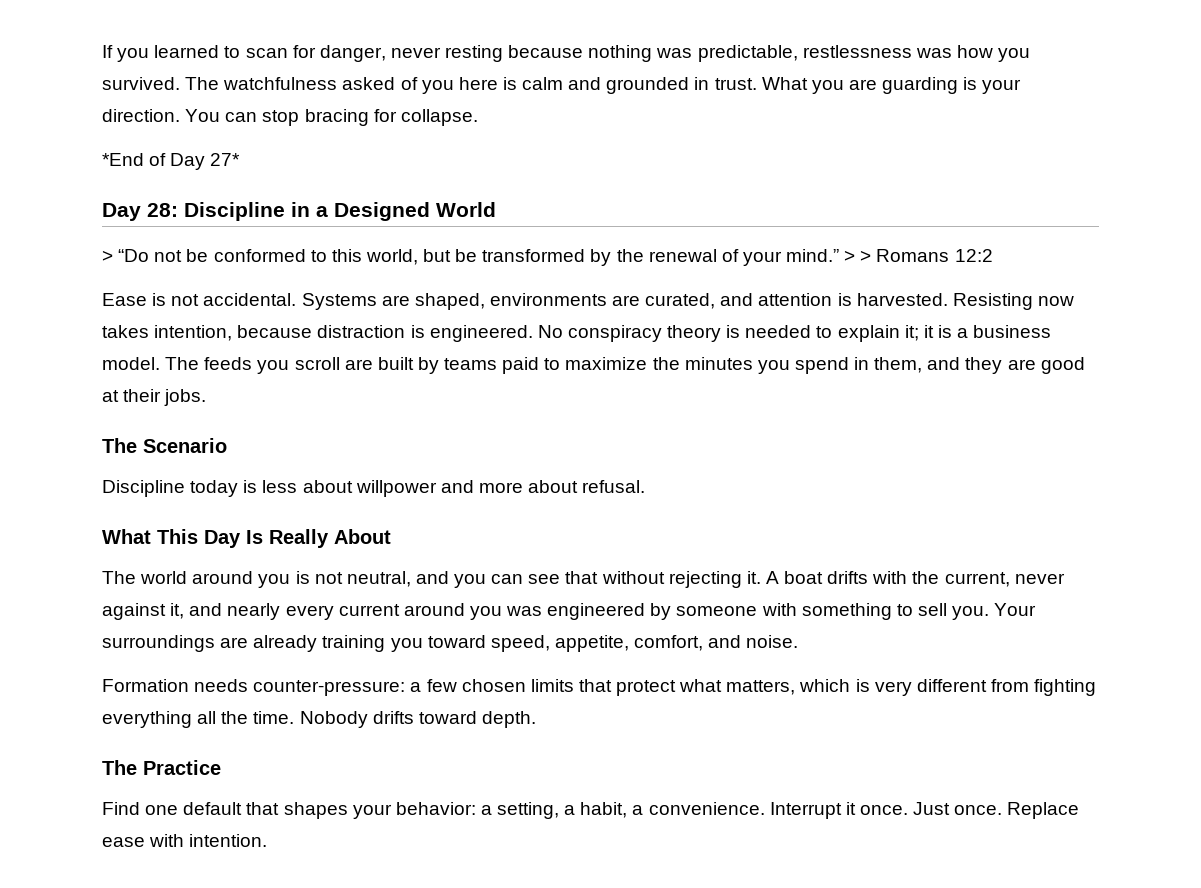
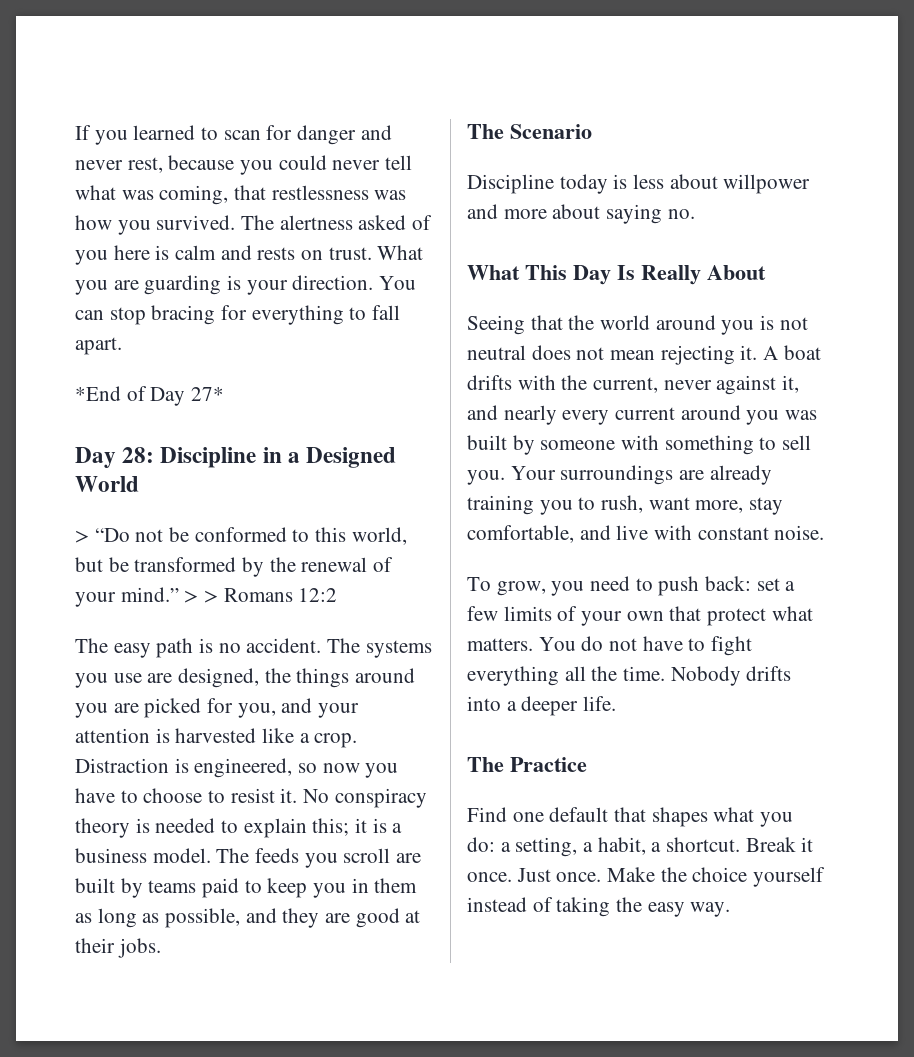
- If you learned to scan for danger, never resting because nothing was predictable, restlessness was how you survived.
+ If you learned to scan for danger and never rest, because you could never tell what was coming, that restlessness was how you survived.
- The watchfulness asked of you here is calm and grounded in trust.
+ The alertness asked of you here is calm and rests on trust.
- You can stop bracing for collapse.
+ You can stop bracing for everything to fall apart.
- Ease is not accidental. Systems are shaped, environments are curated, and attention is harvested. Resisting now takes intention, because distraction is engineered.
+ The easy path is no accident. The systems you use are designed, the things around you are picked for you, and your attention is harvested like a crop. Distraction is engineered, so now you have to choose to resist it.
- No conspiracy theory is needed to explain it; it is a business model.
+ No conspiracy theory is needed to explain this; it is a business model.
- The feeds you scroll are built by teams paid to maximize the minutes you spend in them, and they are good at their jobs.
+ The feeds you scroll are built by teams paid to keep you in them as long as possible, and they are good at their jobs.
- Discipline today is less about willpower and more about refusal.
+ Discipline today is less about willpower and more about saying no.
- The world around you is not neutral, and you can see that without rejecting it.
+ Seeing that the world around you is not neutral does not mean rejecting it.
- A boat drifts with the current, never against it, and nearly every current around you was engineered by someone with something to sell you.
+ A boat drifts with the current, never against it, and nearly every current around you was built by someone with something to sell you.
- Your surroundings are already training you toward speed, appetite, comfort, and noise.
- Formation needs counter-pressure: a few chosen limits that protect what matters, which is very different from fighting everything all the time.
+ Your surroundings are already training you to rush, want more, stay comfortable, and live with constant noise.
+ To grow, you need to push back: set a few limits of your own that protect what matters. You do not have to fight everything all the time.
- Nobody drifts toward depth.
+ Nobody drifts into a deeper life.
- Find one default that shapes your behavior: a setting, a habit, a convenience. Interrupt it once.
+ Find one default that shapes what you do: a setting, a habit, a shortcut. Break it once.
- Replace ease with intention.
+ Make the choice yourself instead of taking the easy way.

